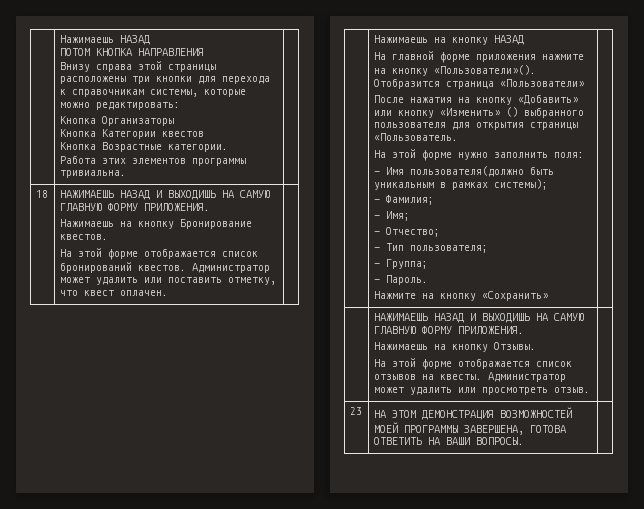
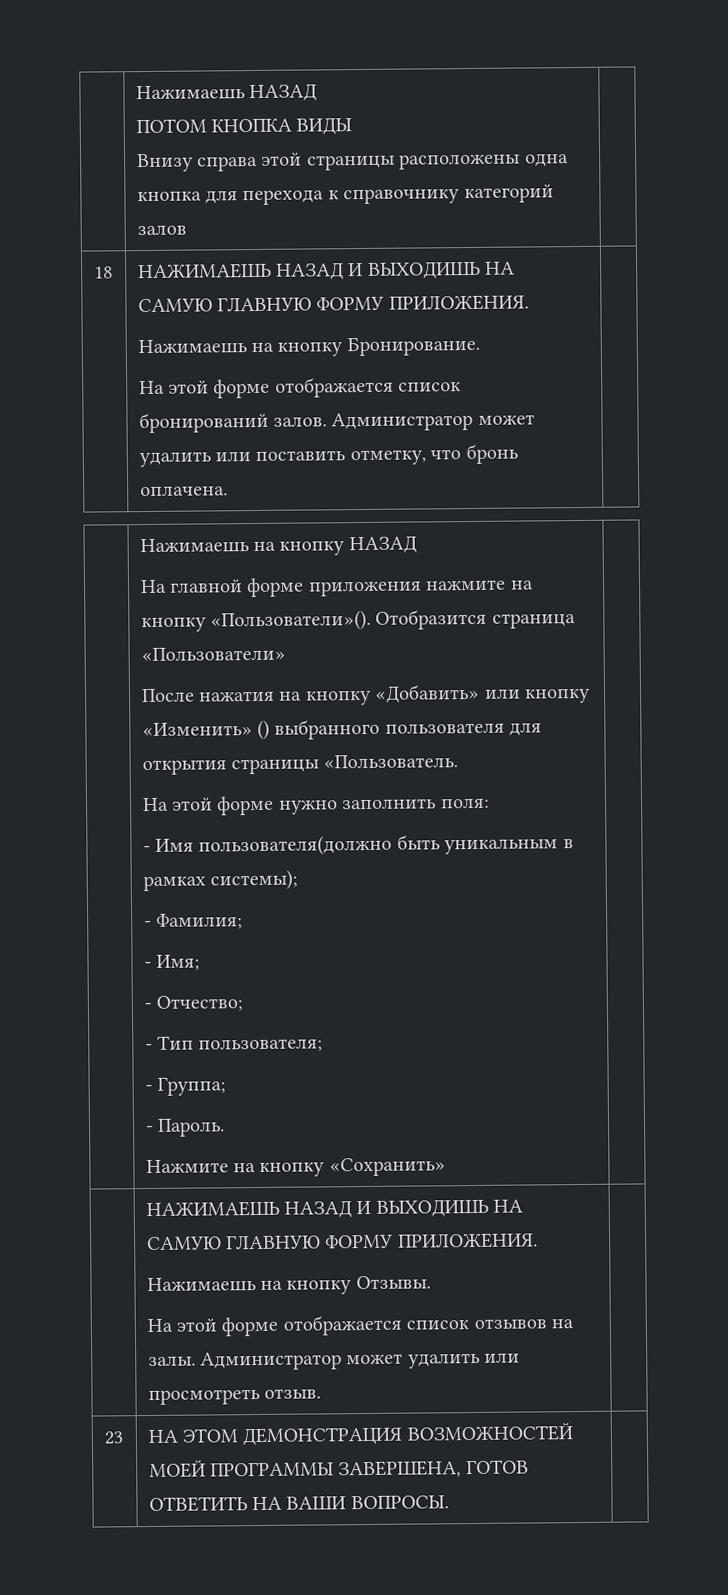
  | Нажимаешь НАЗАД
- ПОТОМ КНОПКА НАПРАВЛЕНИЯ
- Внизу справа этой страницы расположены три кнопки для перехода к справочникам системы, которые можно редактировать:
- Кнопка Организаторы
- Кнопка Категории квестов
- Кнопка Возрастные категории.
- Работа этих элементов программы тривиальна. |
+ ПОТОМ КНОПКА ВИДЫ
+ Внизу справа этой страницы расположены одна кнопка для перехода к справочнику категорий залов |
  18 | НАЖИМАЕШЬ НАЗАД И ВЫХОДИШЬ НА САМУЮ ГЛАВНУЮ ФОРМУ ПРИЛОЖЕНИЯ.
- Нажимаешь на кнопку Бронирование квестов.
- На этой форме отображается список бронирований квестов. Администратор может удалить или поставить отметку, что квест оплачен. |
+ Нажимаешь на кнопку Бронирование.
+ На этой форме отображается список бронирований залов. Администратор может удалить или поставить отметку, что бронь оплачена. |
  Нажмите на кнопку «Сохранить» |
  | НАЖИМАЕШЬ НАЗАД И ВЫХОДИШЬ НА САМУЮ ГЛАВНУЮ ФОРМУ ПРИЛОЖЕНИЯ.
  Нажимаешь на кнопку Отзывы.
- На этой форме отображается список отзывов на квесты. Администратор может удалить или просмотреть отзыв. |
+ На этой форме отображается список отзывов на залы. Администратор может удалить или просмотреть отзыв. |
- 23 | НА ЭТОМ ДЕМОНСТРАЦИЯ ВОЗМОЖНОСТЕЙ МОЕЙ ПРОГРАММЫ ЗАВЕРШЕНА, ГОТОВА ОТВЕТИТЬ НА ВАШИ ВОПРОСЫ. |
+ 23 | НА ЭТОМ ДЕМОНСТРАЦИЯ ВОЗМОЖНОСТЕЙ МОЕЙ ПРОГРАММЫ ЗАВЕРШЕНА, ГОТОВ ОТВЕТИТЬ НА ВАШИ ВОПРОСЫ. |

